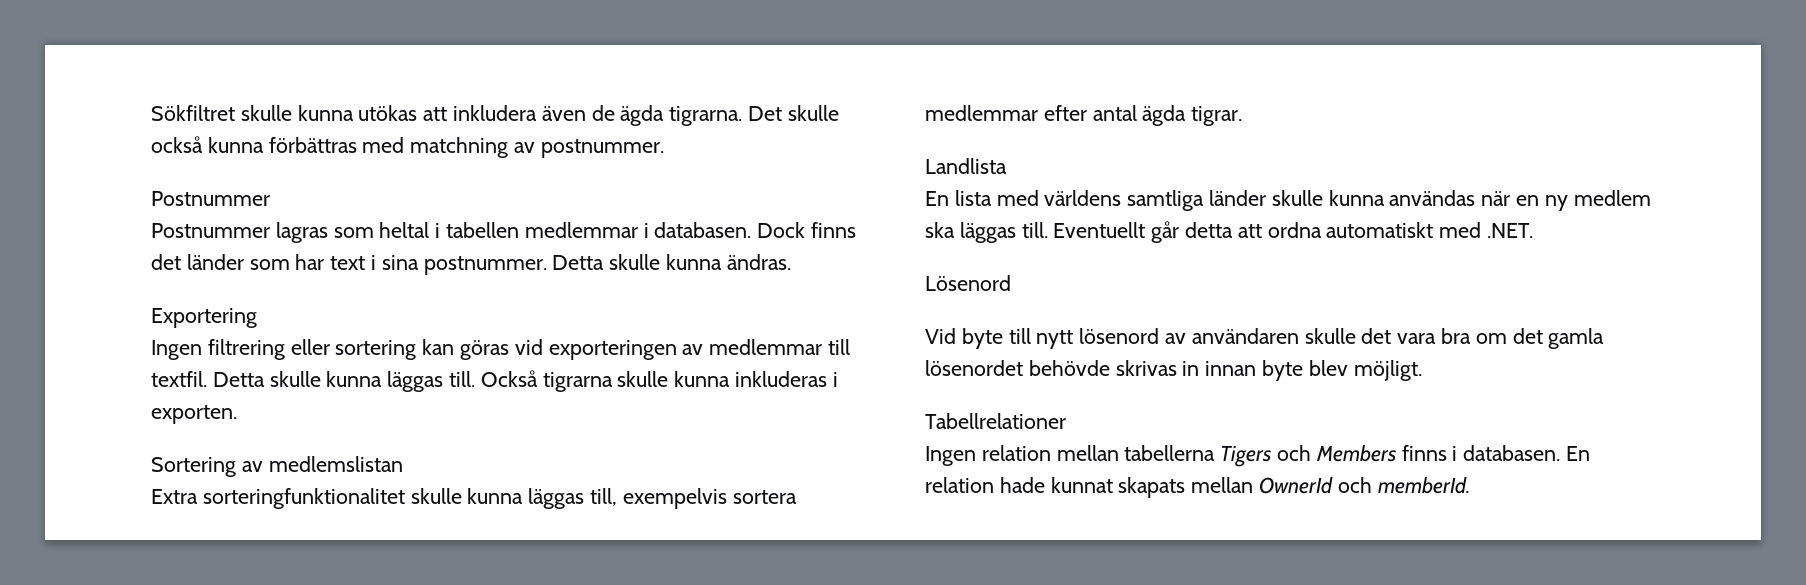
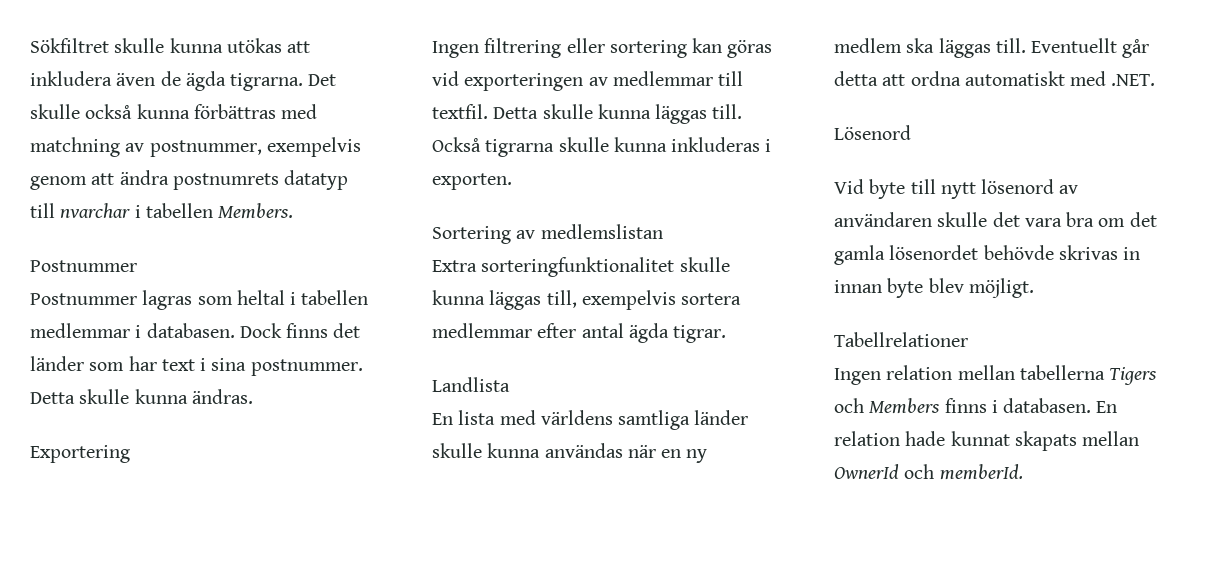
- Det skulle också kunna förbättras med matchning av postnummer.
+ Det skulle också kunna förbättras med matchning av postnummer, exempelvis genom att ändra postnumrets datatyp till nvarchar i tabellen Members.

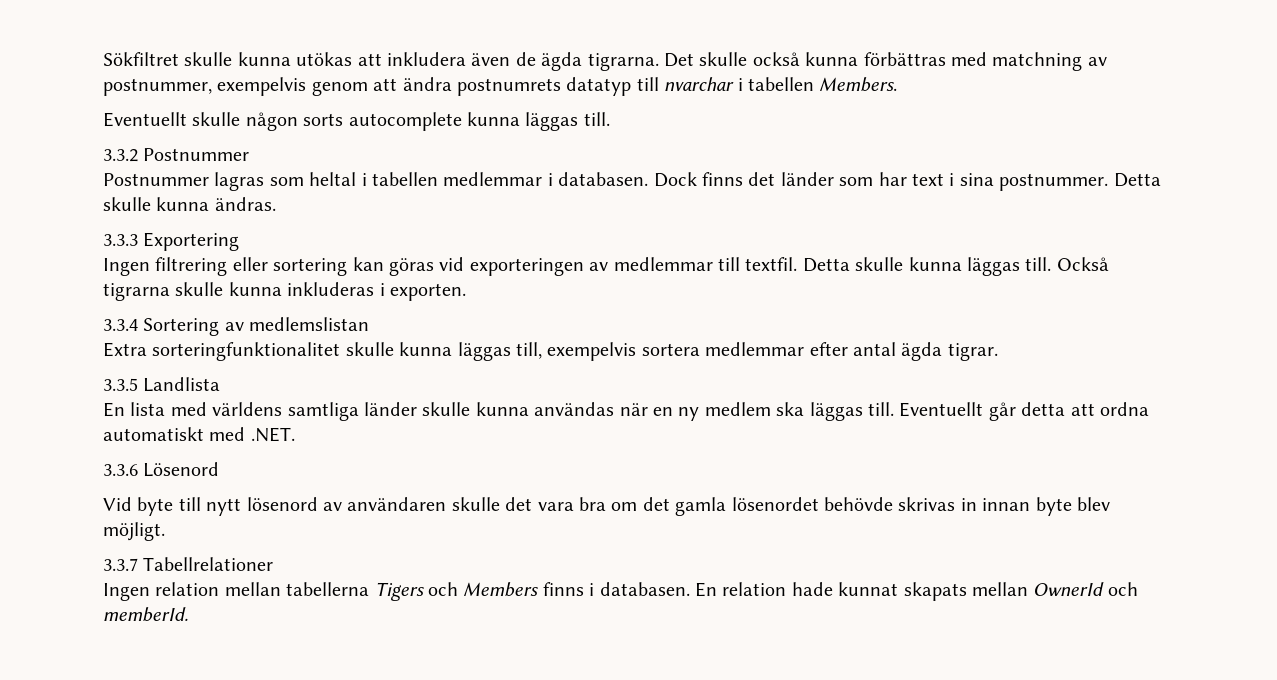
  Det skulle också kunna förbättras med matchning av postnummer, exempelvis genom att ändra postnumrets datatyp till nvarchar i tabellen Members.
- Postnummer
+ Eventuellt skulle någon sorts autocomplete kunna läggas till.
+ 3.3.2 Postnummer
- Exportering
+ 3.3.3 Exportering
- Sortering av medlemslistan
+ 3.3.4 Sortering av medlemslistan
- Landlista
+ 3.3.5 Landlista
- Lösenord
+ 3.3.6 Lösenord
- Tabellrelationer
+ 3.3.7 Tabellrelationer

